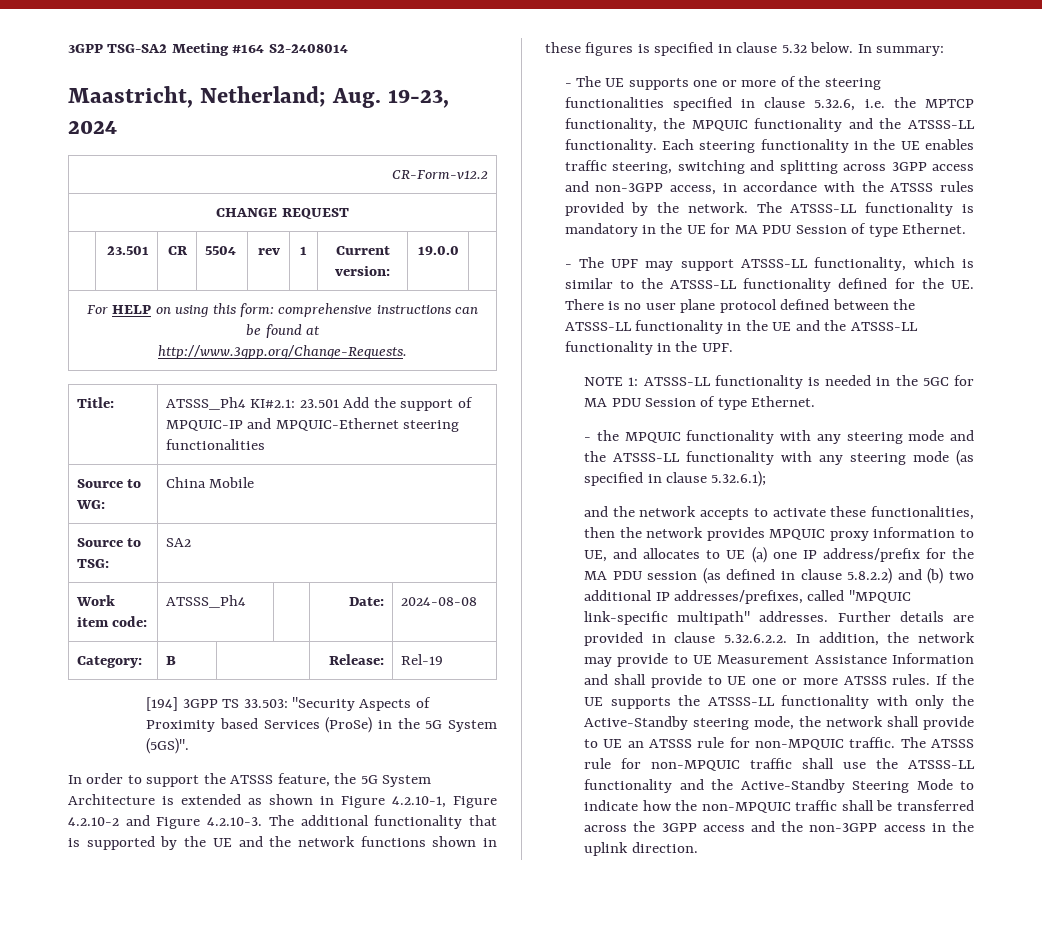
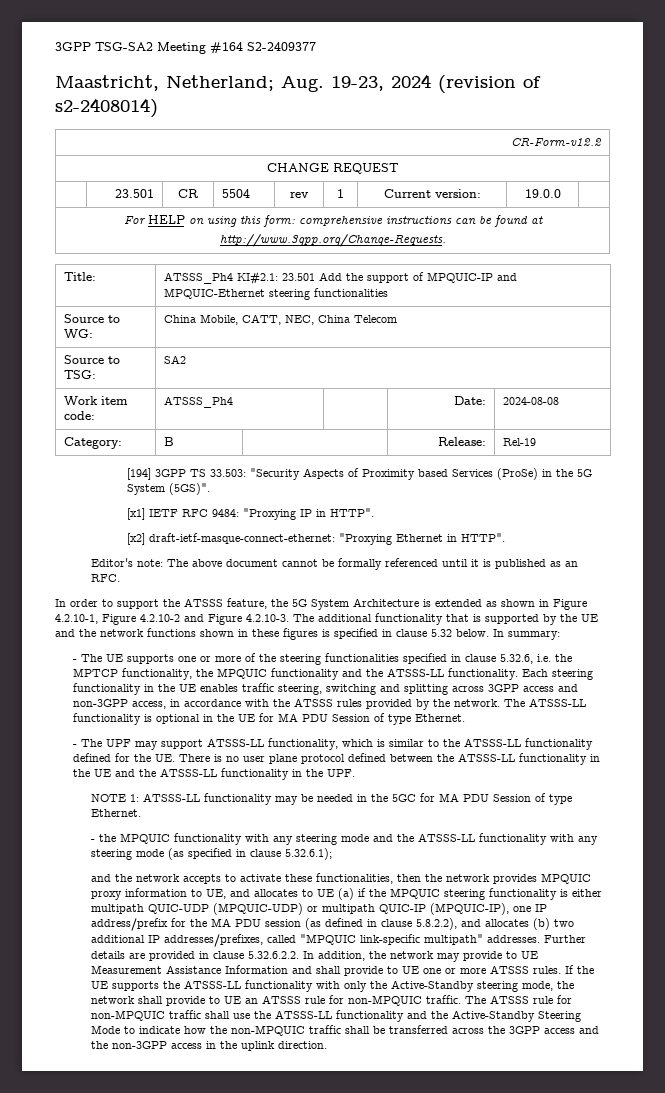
- 3GPP TSG-SA2 Meeting #164 S2-2408014
+ 3GPP TSG-SA2 Meeting #164 S2-2409377
- Maastricht, Netherland; Aug. 19-23, 2024
+ Maastricht, Netherland; Aug. 19-23, 2024 (revision of s2-2408014)
- Source to WG: | China Mobile
+ Source to WG: | China Mobile, CATT, NEC, China Telecom
+ [x1] IETF RFC 9484: "Proxying IP in HTTP".
+ [x2] draft-ietf-masque-connect-ethernet: "Proxying Ethernet in HTTP".
+ Editor's note: The above document cannot be formally referenced until it is published as an RFC.
- The ATSSS-LL functionality is mandatory in the UE for MA PDU Session of type Ethernet.
+ The ATSSS-LL functionality is optional in the UE for MA PDU Session of type Ethernet.
- NOTE 1: ATSSS-LL functionality is needed in the 5GC for MA PDU Session of type Ethernet.
+ NOTE 1: ATSSS-LL functionality may be needed in the 5GC for MA PDU Session of type Ethernet.
- and the network accepts to activate these functionalities, then the network provides MPQUIC proxy information to UE, and allocates to UE (a) one IP address/prefix for the MA PDU session (as defined in clause 5.8.2.2) and (b) two additional IP addresses/prefixes, called "MPQUIC link-specific multipath" addresses.
+ and the network accepts to activate these functionalities, then the network provides MPQUIC proxy information to UE, and allocates to UE (a) if the MPQUIC steering functionality is either multipath QUIC-UDP (MPQUIC-UDP) or multipath QUIC-IP (MPQUIC-IP), one IP address/prefix for the MA PDU session (as defined in clause 5.8.2.2), and allocates (b) two additional IP addresses/prefixes, called "MPQUIC link-specific multipath" addresses.

